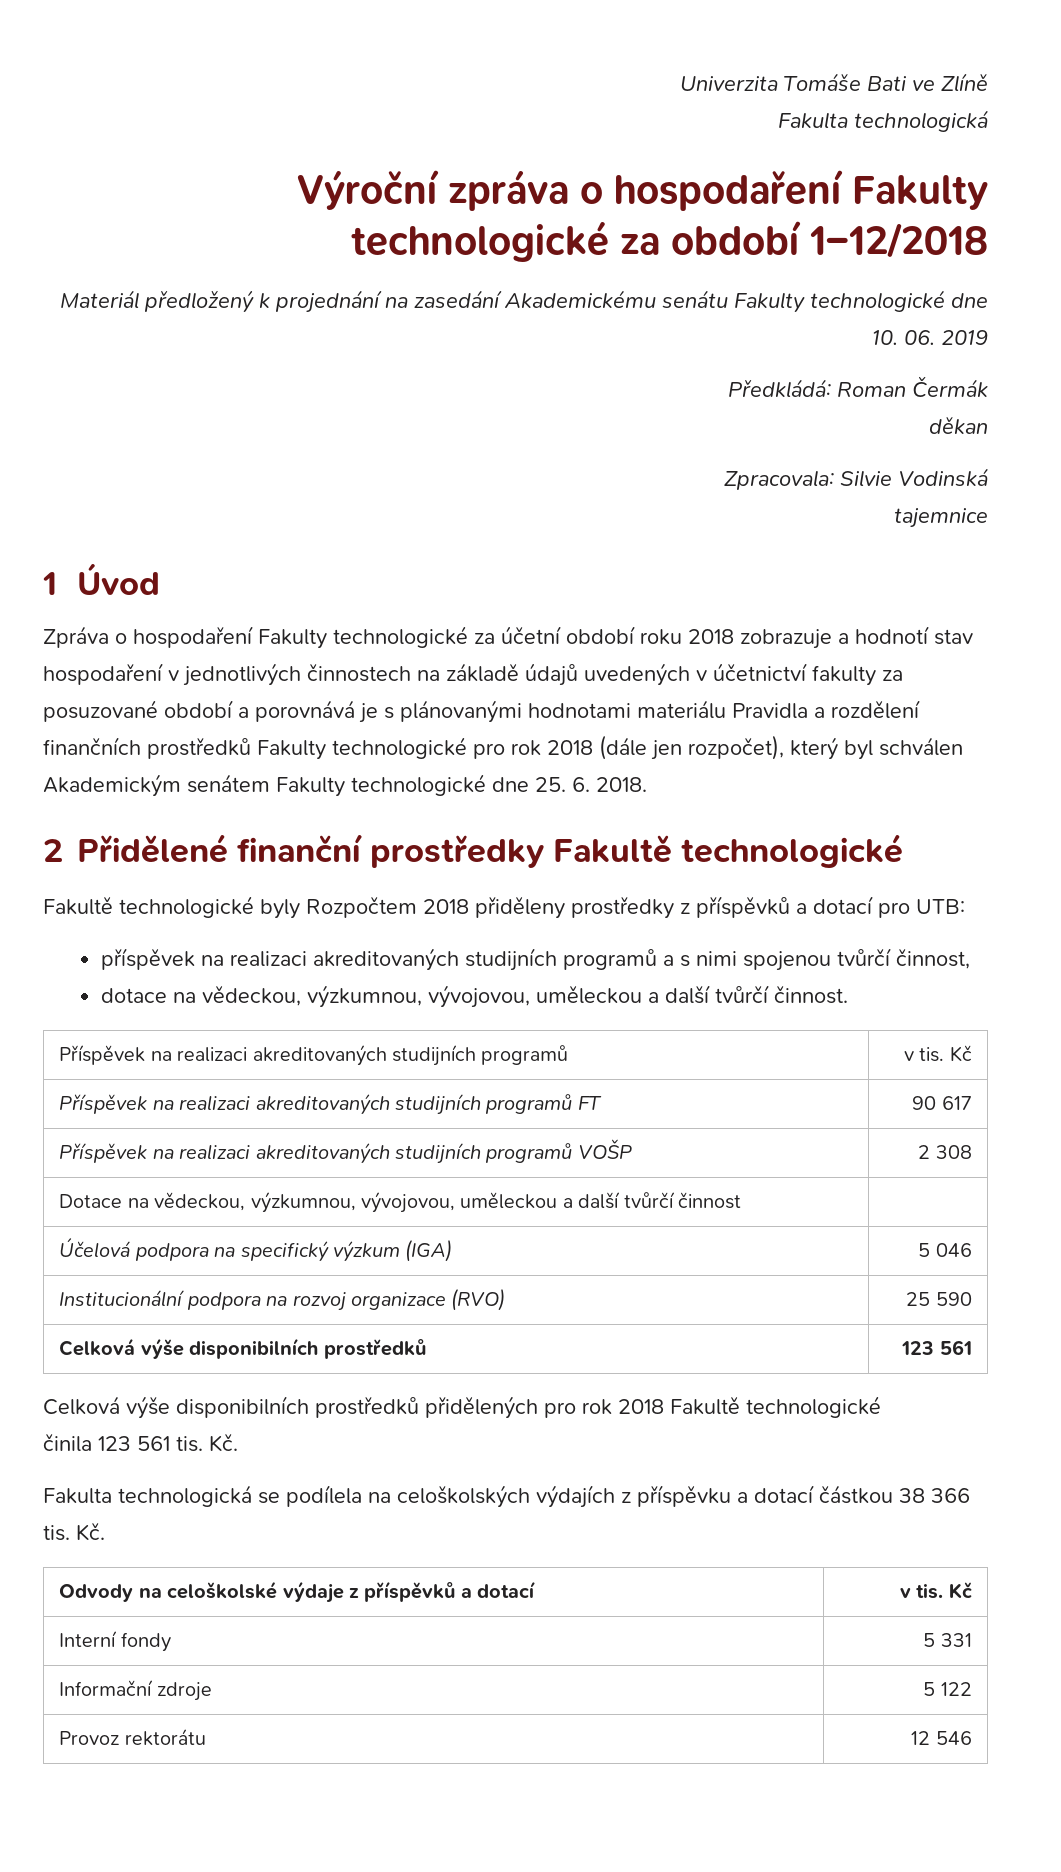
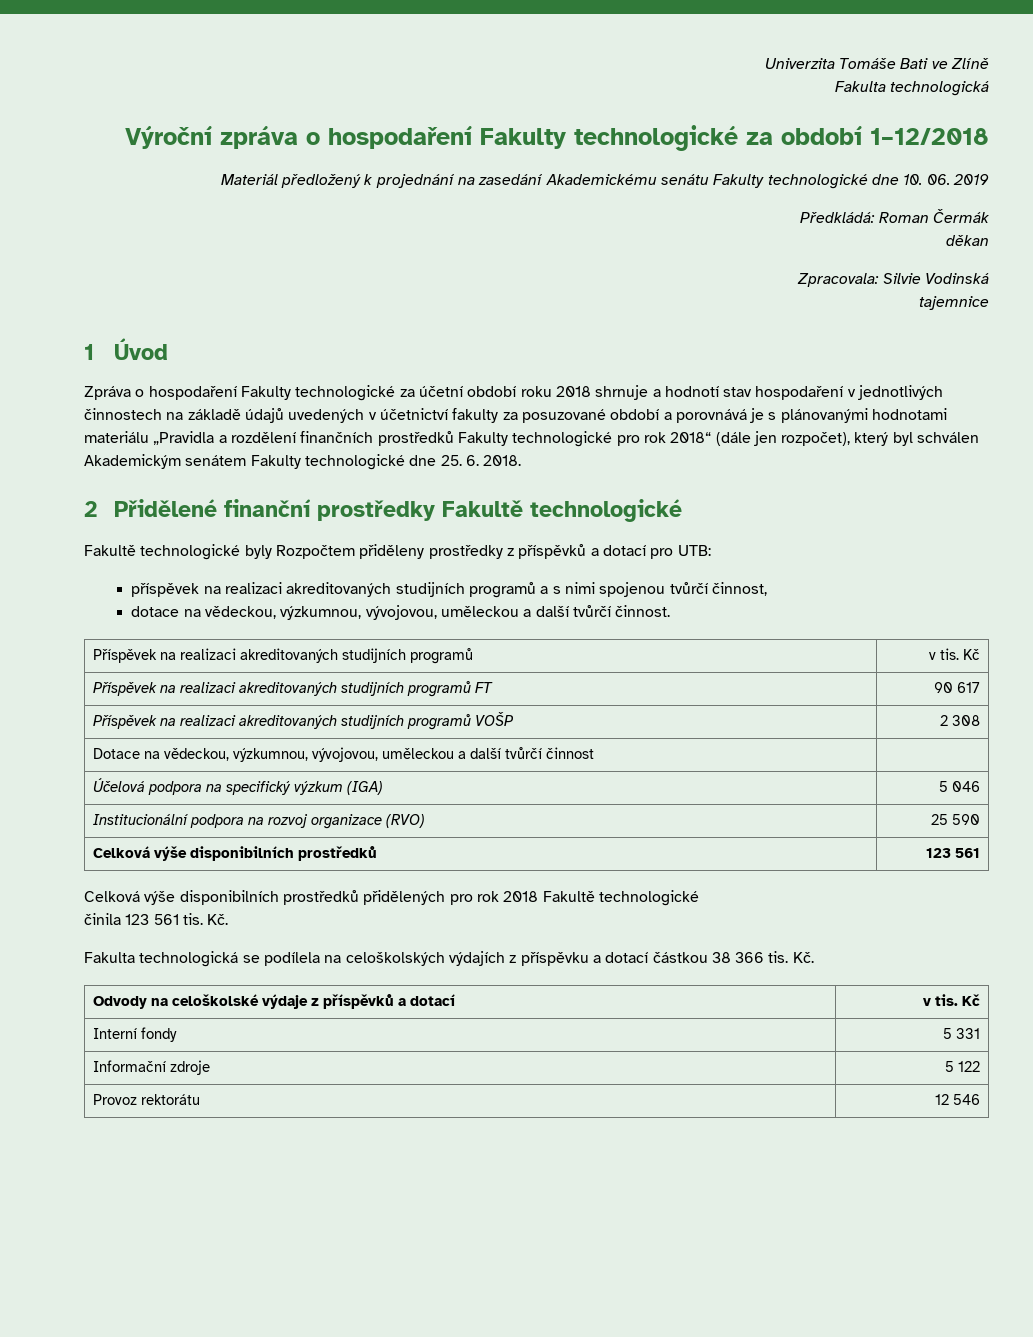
- Zpráva o hospodaření Fakulty technologické za účetní období roku 2018 zobrazuje a hodnotí stav hospodaření v jednotlivých činnostech na základě údajů uvedených v účetnictví fakulty za posuzované období a porovnává je s plánovanými hodnotami materiálu Pravidla a rozdělení finančních prostředků Fakulty technologické pro rok 2018 (dále jen rozpočet), který byl schválen Akademickým senátem Fakulty technologické dne 25. 6. 2018.
+ Zpráva o hospodaření Fakulty technologické za účetní období roku 2018 shrnuje a hodnotí stav hospodaření v jednotlivých činnostech na základě údajů uvedených v účetnictví fakulty za posuzované období a porovnává je s plánovanými hodnotami materiálu „Pravidla a rozdělení finančních prostředků Fakulty technologické pro rok 2018“ (dále jen rozpočet), který byl schválen Akademickým senátem Fakulty technologické dne 25. 6. 2018.
- Fakultě technologické byly Rozpočtem 2018 přiděleny prostředky z příspěvků a dotací pro UTB:
+ Fakultě technologické byly Rozpočtem přiděleny prostředky z příspěvků a dotací pro UTB:

